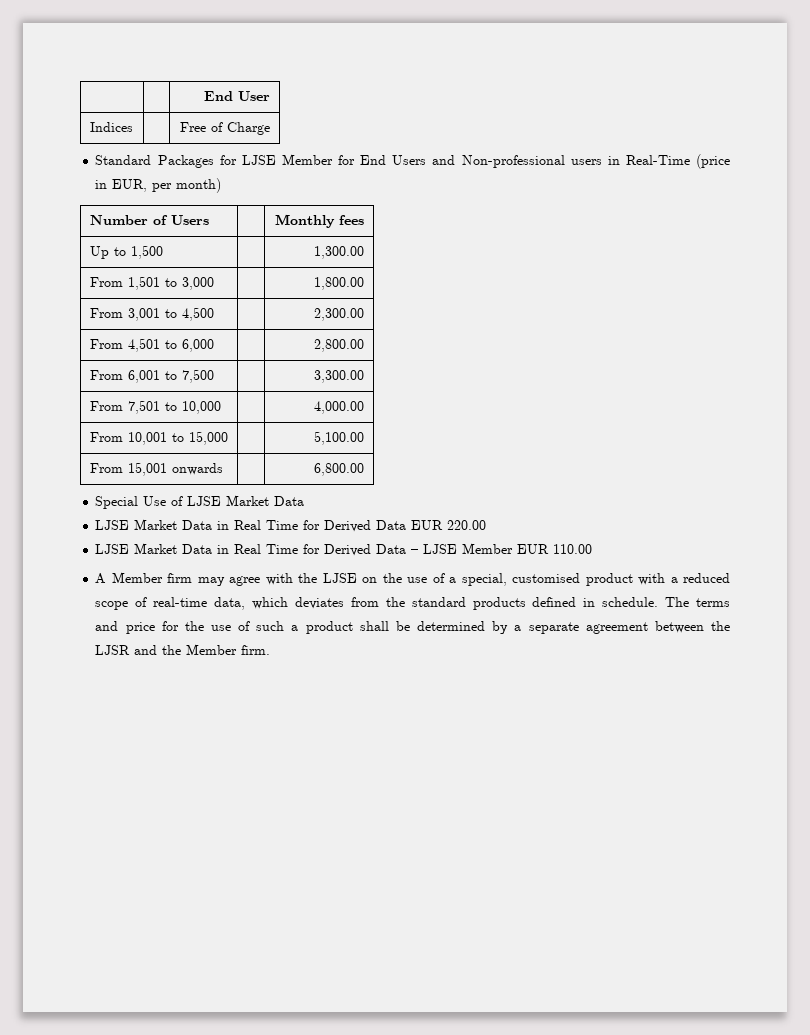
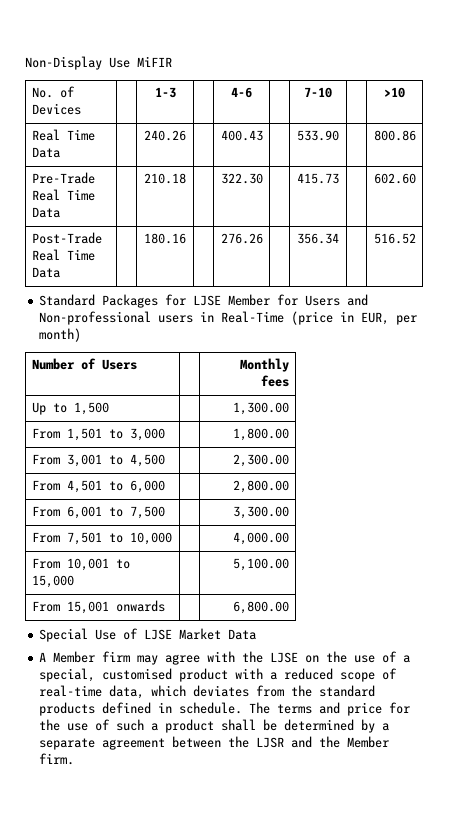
- | | End User
- Indices | | Free of Charge
+ Non-Display Use MiFIR
+ No. of Devices | | 1-3 | | 4-6 | | 7-10 | | >10
+ Real Time Data | | 240.26 | | 400.43 | | 533.90 | | 800.86
+ Pre-Trade Real Time Data | | 210.18 | | 322.30 | | 415.73 | | 602.60
+ Post-Trade Real Time Data | | 180.16 | | 276.26 | | 356.34 | | 516.52
- Standard Packages for LJSE Member for End Users and Non-professional users in Real-Time (price in EUR, per month)
+ Standard Packages for LJSE Member for Users and Non-professional users in Real-Time (price in EUR, per month)
- LJSE Market Data in Real Time for Derived Data EUR 220.00
- LJSE Market Data in Real Time for Derived Data – LJSE Member EUR 110.00

